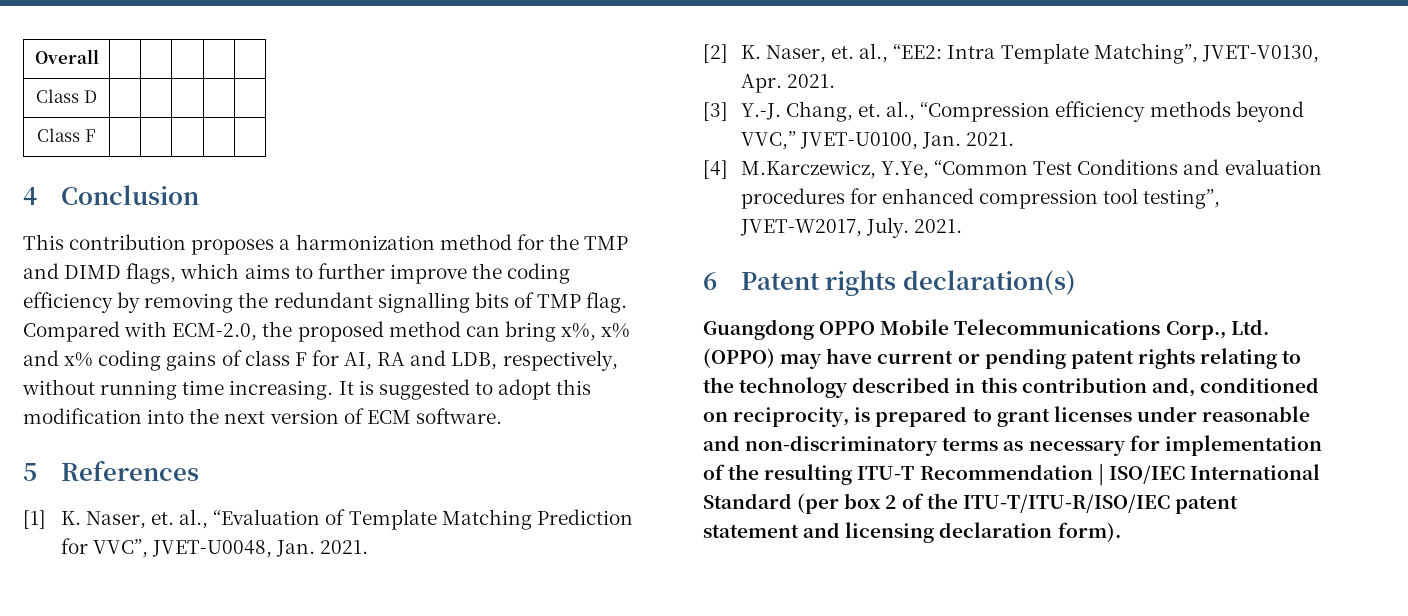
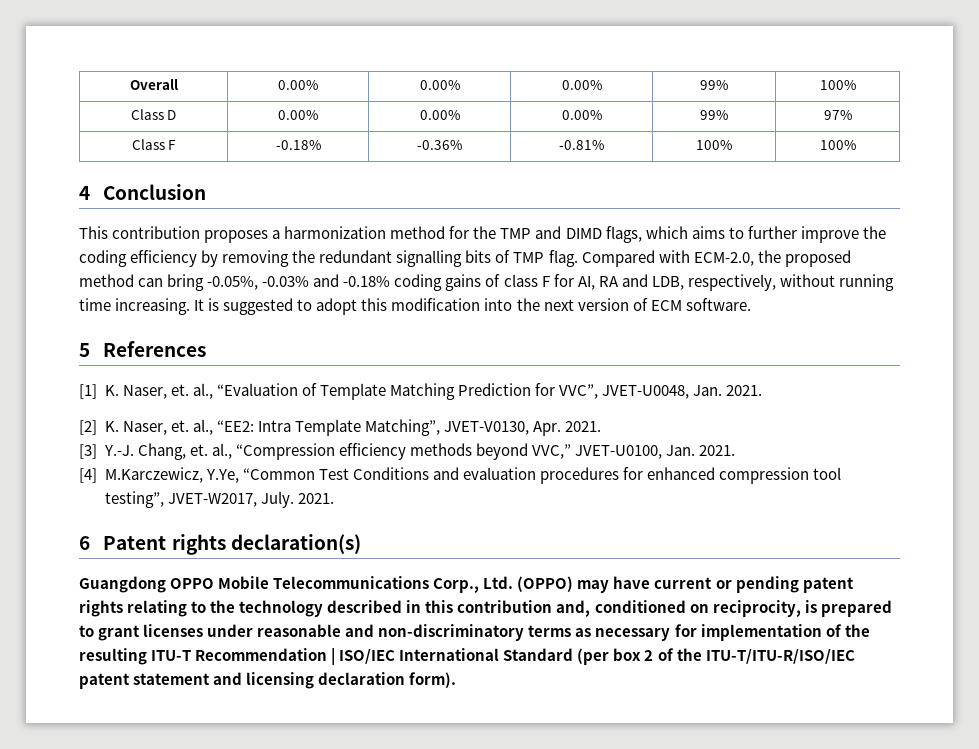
- Overall | | | | |
- Class D | | | | |
- Class F | | | | |
+ Overall | 0.00% | 0.00% | 0.00% | 99% | 100%
+ Class D | 0.00% | 0.00% | 0.00% | 99% | 97%
+ Class F | -0.18% | -0.36% | -0.81% | 100% | 100%
- Compared with ECM-2.0, the proposed method can bring x%, x% and x% coding gains of class F for AI, RA and LDB, respectively, without running time increasing.
+ Compared with ECM-2.0, the proposed method can bring -0.05%, -0.03% and -0.18% coding gains of class F for AI, RA and LDB, respectively, without running time increasing.

